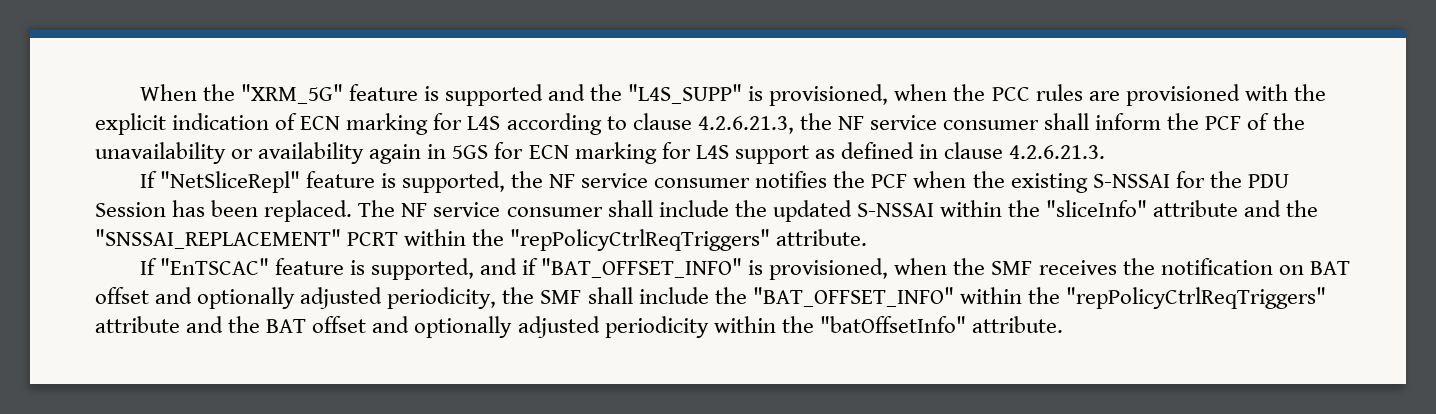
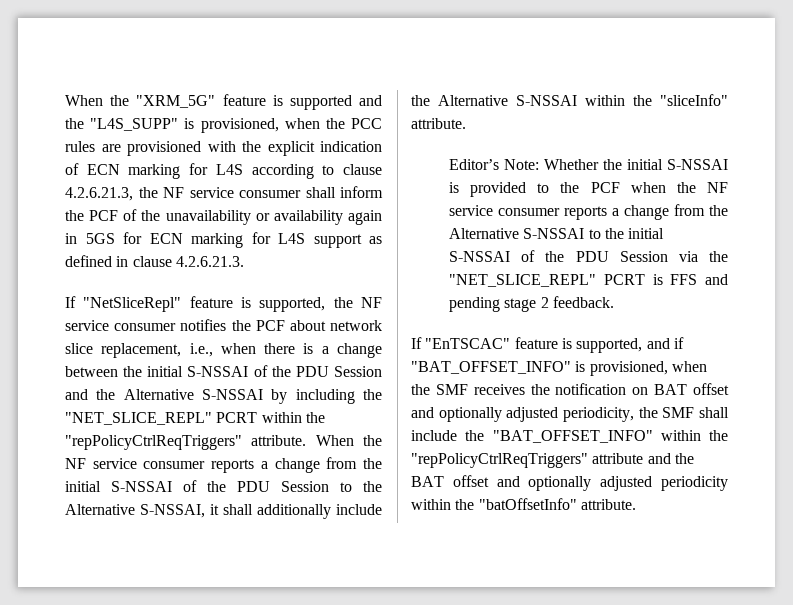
- If "NetSliceRepl" feature is supported, the NF service consumer notifies the PCF when the existing S-NSSAI for the PDU Session has been replaced. The NF service consumer shall include the updated S-NSSAI within the "sliceInfo" attribute and the "SNSSAI_REPLACEMENT" PCRT within the "repPolicyCtrlReqTriggers" attribute.
+ If "NetSliceRepl" feature is supported, the NF service consumer notifies the PCF about network slice replacement, i.e., when there is a change between the initial S-NSSAI of the PDU Session and the Alternative S-NSSAI by including the "NET_SLICE_REPL" PCRT within the "repPolicyCtrlReqTriggers" attribute. When the NF service consumer reports a change from the initial S-NSSAI of the PDU Session to the Alternative S-NSSAI, it shall additionally include the Alternative S-NSSAI within the "sliceInfo" attribute.
+ Editor’s Note: Whether the initial S-NSSAI is provided to the PCF when the NF service consumer reports a change from the Alternative S-NSSAI to the initial S-NSSAI of the PDU Session via the "NET_SLICE_REPL" PCRT is FFS and pending stage 2 feedback.

